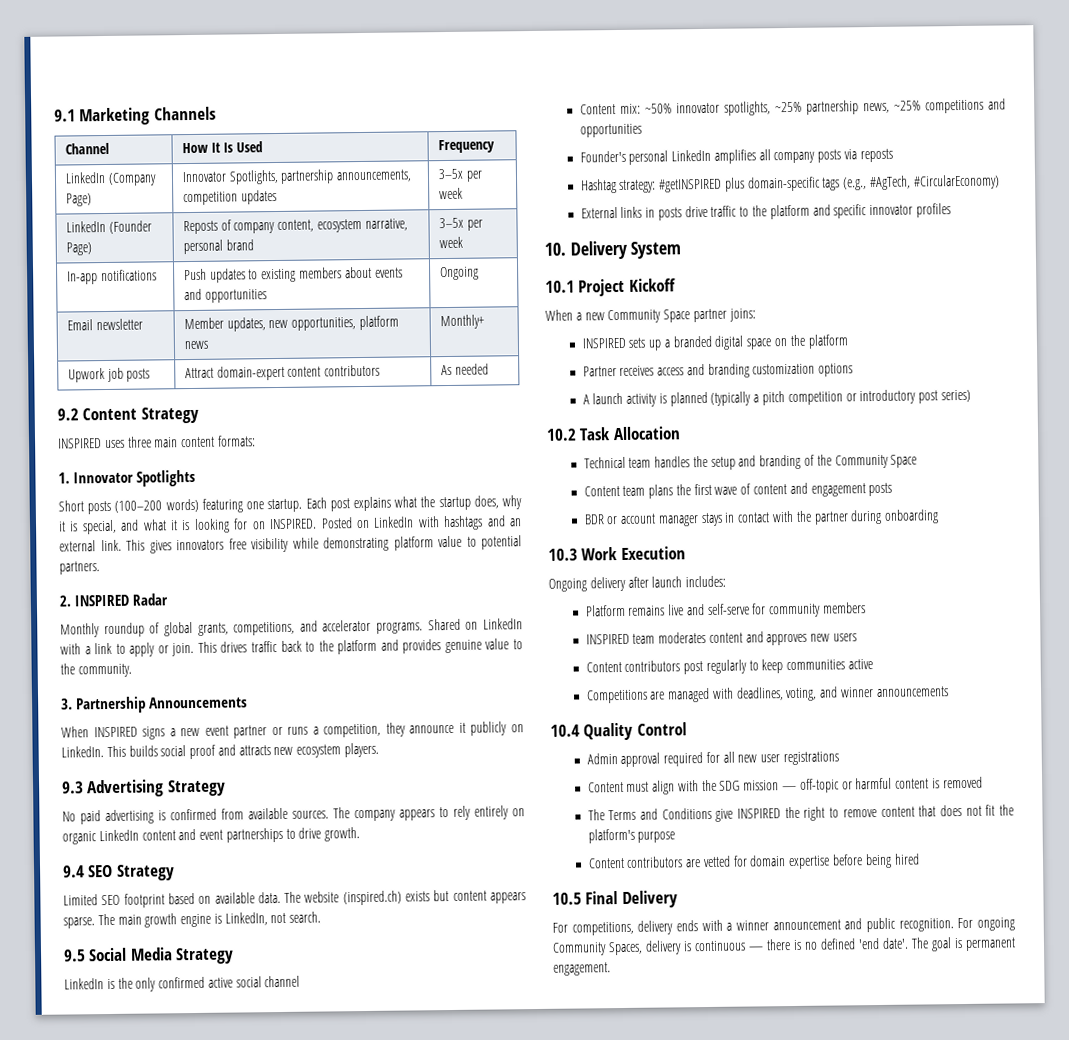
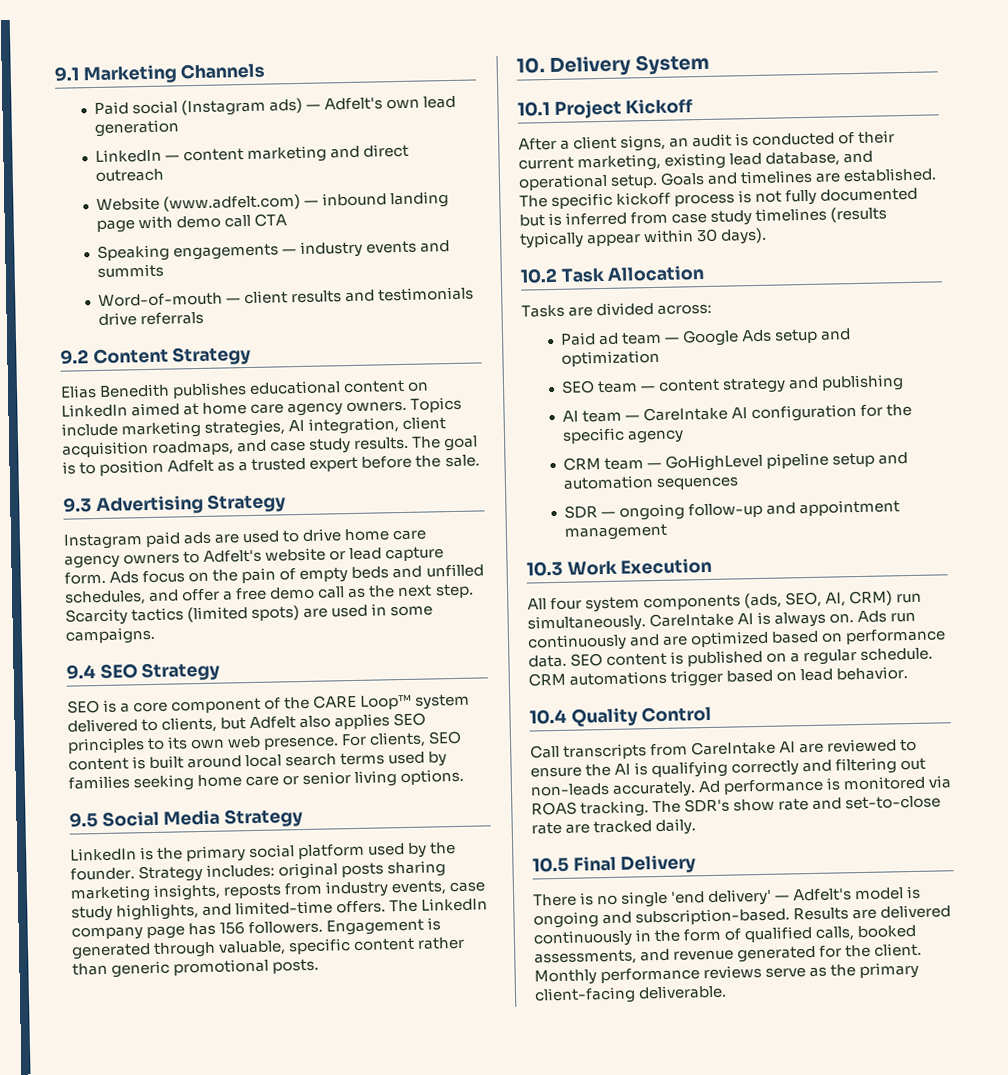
- Channel | How It Is Used | Frequency
- LinkedIn (Company Page) | Innovator Spotlights, partnership announcements, competition updates | 3–5x per week
- LinkedIn (Founder Page) | Reposts of company content, ecosystem narrative, personal brand | 3–5x per week
- In-app notifications | Push updates to existing members about events and opportunities | Ongoing
- Email newsletter | Member updates, new opportunities, platform news | Monthly+
- Upwork job posts | Attract domain-expert content contributors | As needed
+ Paid social (Instagram ads) — Adfelt's own lead generation
+ LinkedIn — content marketing and direct outreach
+ Website (www.adfelt.com) — inbound landing page with demo call CTA
+ Speaking engagements — industry events and summits
+ Word-of-mouth — client results and testimonials drive referrals
  9.2 Content Strategy
- INSPIRED uses three main content formats:
- 1. Innovator Spotlights
- Short posts (100–200 words) featuring one startup. Each post explains what the startup does, why it is special, and what it is looking for on INSPIRED. Posted on LinkedIn with hashtags and an external link. This gives innovators free visibility while demonstrating platform value to potential partners.
- 2. INSPIRED Radar
- Monthly roundup of global grants, competitions, and accelerator programs. Shared on LinkedIn with a link to apply or join. This drives traffic back to the platform and provides genuine value to the community.
- 3. Partnership Announcements
- When INSPIRED signs a new event partner or runs a competition, they announce it publicly on LinkedIn. This builds social proof and attracts new ecosystem players.
+ Elias Benedith publishes educational content on LinkedIn aimed at home care agency owners. Topics include marketing strategies, AI integration, client acquisition roadmaps, and case study results. The goal is to position Adfelt as a trusted expert before the sale.
  9.3 Advertising Strategy
- No paid advertising is confirmed from available sources. The company appears to rely entirely on organic LinkedIn content and event partnerships to drive growth.
+ Instagram paid ads are used to drive home care agency owners to Adfelt's website or lead capture form. Ads focus on the pain of empty beds and unfilled schedules, and offer a free demo call as the next step. Scarcity tactics (limited spots) are used in some campaigns.
  9.4 SEO Strategy
- Limited SEO footprint based on available data. The website (inspired.ch) exists but content appears sparse. The main growth engine is LinkedIn, not search.
+ SEO is a core component of the CARE Loop™ system delivered to clients, but Adfelt also applies SEO principles to its own web presence. For clients, SEO content is built around local search terms used by families seeking home care or senior living options.
- LinkedIn is the only confirmed active social channel
- Content mix: ~50% innovator spotlights, ~25% partnership news, ~25% competitions and opportunities
- Founder's personal LinkedIn amplifies all company posts via reposts
- Hashtag strategy: #getINSPIRED plus domain-specific tags (e.g., #AgTech, #CircularEconomy)
- External links in posts drive traffic to the platform and specific innovator profiles
+ LinkedIn is the primary social platform used by the founder. Strategy includes: original posts sharing marketing insights, reposts from industry events, case study highlights, and limited-time offers. The LinkedIn company page has 156 followers. Engagement is generated through valuable, specific content rather than generic promotional posts.
- When a new Community Space partner joins:
- INSPIRED sets up a branded digital space on the platform
- Partner receives access and branding customization options
- A launch activity is planned (typically a pitch competition or introductory post series)
+ After a client signs, an audit is conducted of their current marketing, existing lead database, and operational setup. Goals and timelines are established. The specific kickoff process is not fully documented but is inferred from case study timelines (results typically appear within 30 days).
  10.2 Task Allocation
- Technical team handles the setup and branding of the Community Space
- Content team plans the first wave of content and engagement posts
- BDR or account manager stays in contact with the partner during onboarding
+ Tasks are divided across:
+ Paid ad team — Google Ads setup and optimization
+ SEO team — content strategy and publishing
+ AI team — CareIntake AI configuration for the specific agency
+ CRM team — GoHighLevel pipeline setup and automation sequences
+ SDR — ongoing follow-up and appointment management
  10.3 Work Execution
- Ongoing delivery after launch includes:
- Platform remains live and self-serve for community members
- INSPIRED team moderates content and approves new users
- Content contributors post regularly to keep communities active
- Competitions are managed with deadlines, voting, and winner announcements
+ All four system components (ads, SEO, AI, CRM) run simultaneously. CareIntake AI is always on. Ads run continuously and are optimized based on performance data. SEO content is published on a regular schedule. CRM automations trigger based on lead behavior.
  10.4 Quality Control
- Admin approval required for all new user registrations
- Content must align with the SDG mission — off-topic or harmful content is removed
- The Terms and Conditions give INSPIRED the right to remove content that does not fit the platform's purpose
- Content contributors are vetted for domain expertise before being hired
+ Call transcripts from CareIntake AI are reviewed to ensure the AI is qualifying correctly and filtering out non-leads accurately. Ad performance is monitored via ROAS tracking. The SDR's show rate and set-to-close rate are tracked daily.
  10.5 Final Delivery
- For competitions, delivery ends with a winner announcement and public recognition. For ongoing Community Spaces, delivery is continuous — there is no defined 'end date'. The goal is permanent engagement.
+ There is no single 'end delivery' — Adfelt's model is ongoing and subscription-based. Results are delivered continuously in the form of qualified calls, booked assessments, and revenue generated for the client. Monthly performance reviews serve as the primary client-facing deliverable.

